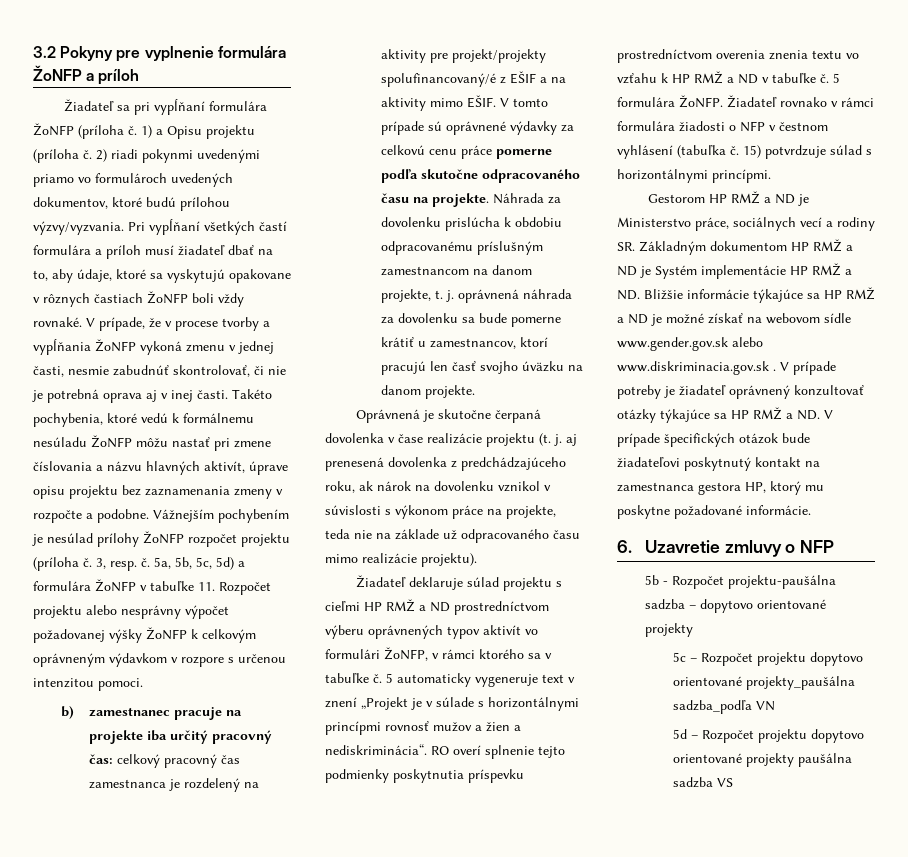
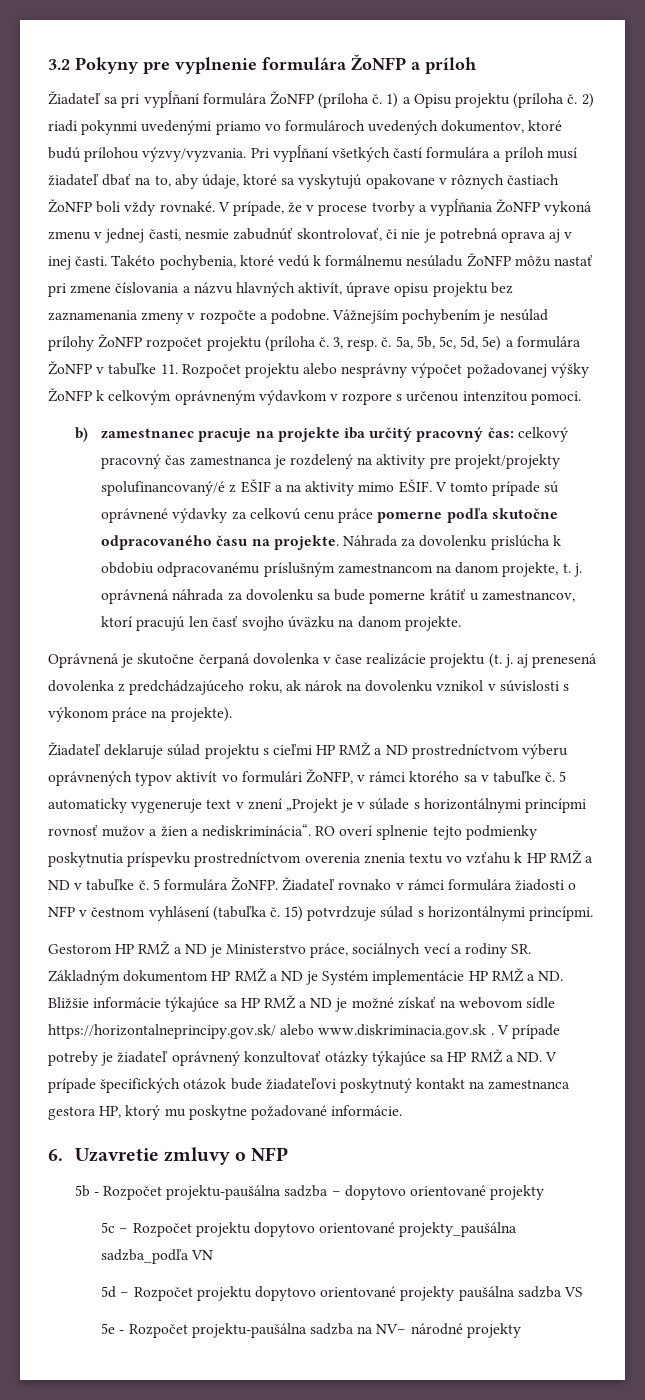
- 5a, 5b, 5c, 5d) a formulára ŽoNFP v tabuľke 11. Rozpočet projektu alebo nesprávny výpočet požadovanej výšky ŽoNFP k celkovým oprávneným výdavkom v rozpore s určenou intenzitou pomoci.
+ 5a, 5b, 5c, 5d, 5e) a formulára ŽoNFP v tabuľke 11. Rozpočet projektu alebo nesprávny výpočet požadovanej výšky ŽoNFP k celkovým oprávneným výdavkom v rozpore s určenou intenzitou pomoci.
- Oprávnená je skutočne čerpaná dovolenka v čase realizácie projektu (t. j. aj prenesená dovolenka z predchádzajúceho roku, ak nárok na dovolenku vznikol v súvislosti s výkonom práce na projekte, teda nie na základe už odpracovaného času mimo realizácie projektu).
+ Oprávnená je skutočne čerpaná dovolenka v čase realizácie projektu (t. j. aj prenesená dovolenka z predchádzajúceho roku, ak nárok na dovolenku vznikol v súvislosti s výkonom práce na projekte).
- Gestorom HP RMŽ a ND je Ministerstvo práce, sociálnych vecí a rodiny SR. Základným dokumentom HP RMŽ a ND je Systém implementácie HP RMŽ a ND. Bližšie informácie týkajúce sa HP RMŽ a ND je možné získať na webovom sídle www.gender.gov.sk alebo www.diskriminacia.gov.sk .
+ Gestorom HP RMŽ a ND je Ministerstvo práce, sociálnych vecí a rodiny SR. Základným dokumentom HP RMŽ a ND je Systém implementácie HP RMŽ a ND. Bližšie informácie týkajúce sa HP RMŽ a ND je možné získať na webovom sídle https://horizontalneprincipy.gov.sk/ alebo www.diskriminacia.gov.sk .
+ 5e - Rozpočet projektu-paušálna sadzba na NV– národné projekty

